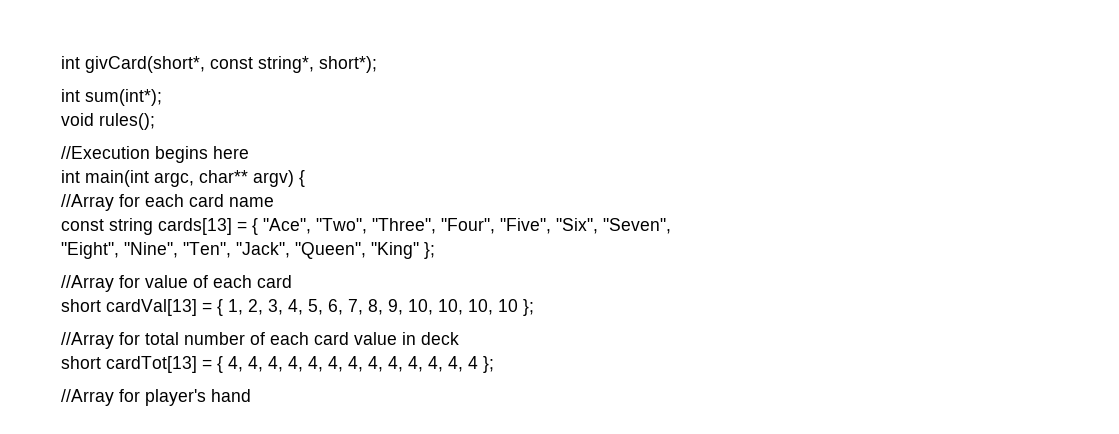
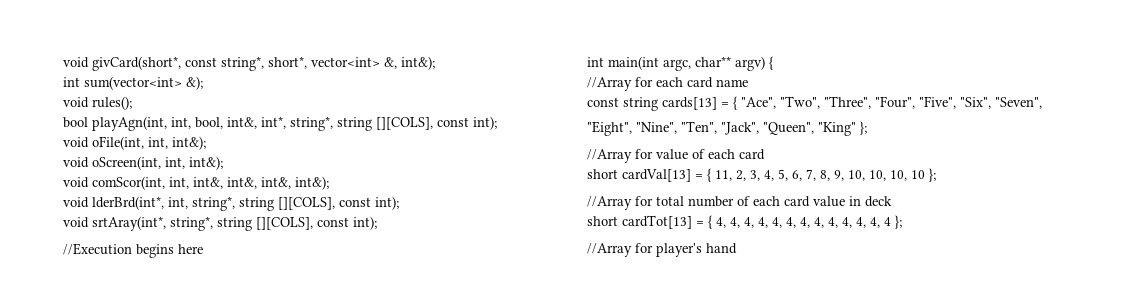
- int givCard(short*, const string*, short*);
- int sum(int*);
+ void givCard(short*, const string*, short*, vector<int> &, int&);
+ int sum(vector<int> &);
+ bool playAgn(int, int, bool, int&, int*, string*, string [][COLS], const int);
+ void oFile(int, int, int&);
+ void oScreen(int, int, int&);
+ void comScor(int, int, int&, int&, int&, int&);
+ void lderBrd(int*, int, string*, string [][COLS], const int);
+ void srtAray(int*, string*, string [][COLS], const int);
- short cardVal[13] = { 1, 2, 3, 4, 5, 6, 7, 8, 9, 10, 10, 10, 10 };
+ short cardVal[13] = { 11, 2, 3, 4, 5, 6, 7, 8, 9, 10, 10, 10, 10 };

